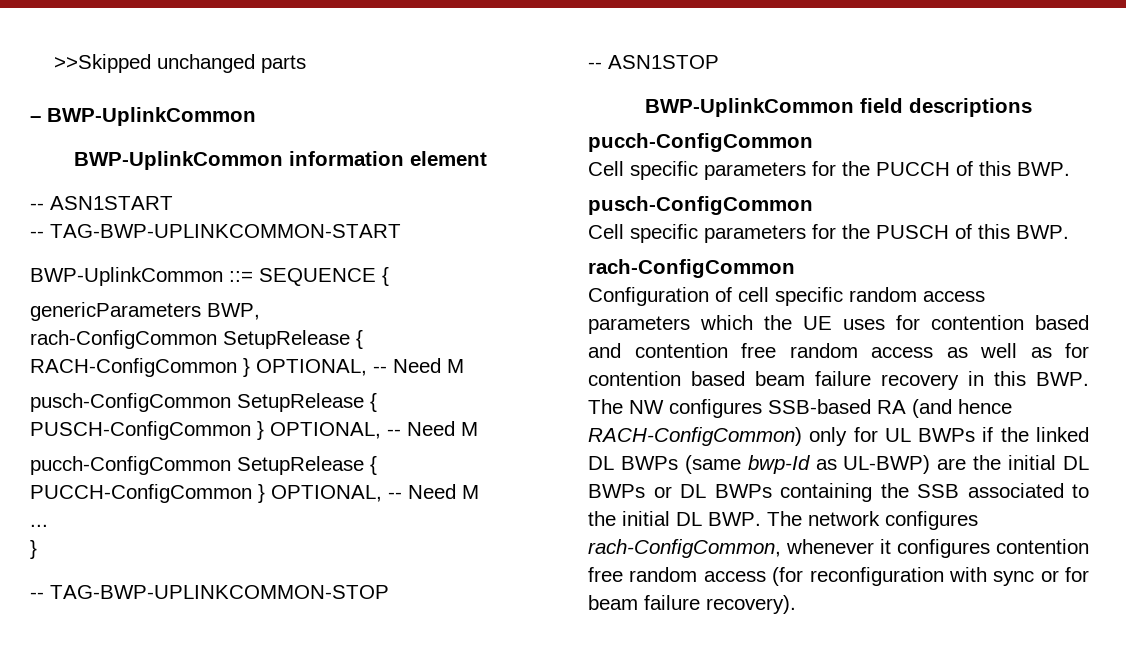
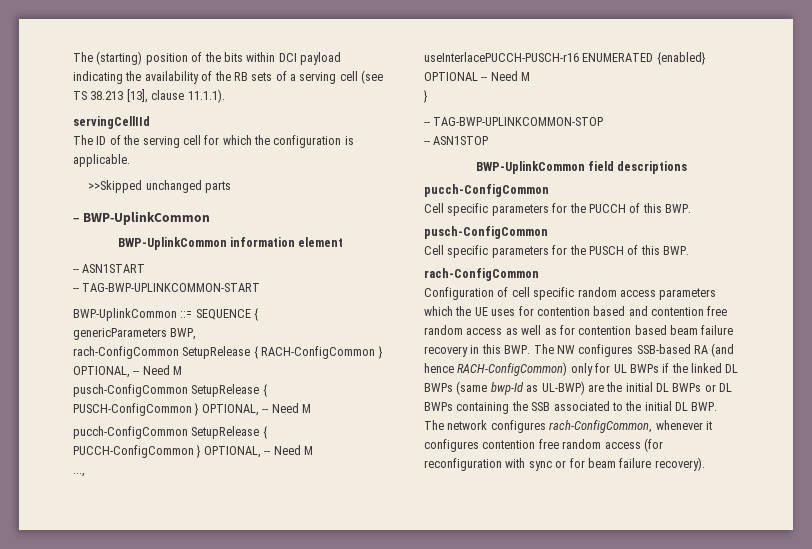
+ The (starting) position of the bits within DCI payload indicating the availability of the RB sets of a serving cell (see TS 38.213 [13], clause 11.1.1).
+ servingCellIId
+ The ID of the serving cell for which the configuration is applicable.
- ...
+ ...,
+ useInterlacePUCCH-PUSCH-r16 ENUMERATED {enabled} OPTIONAL -- Need M

